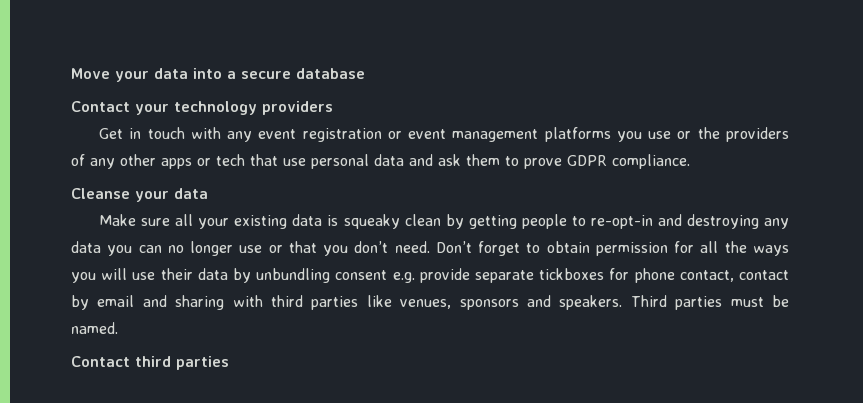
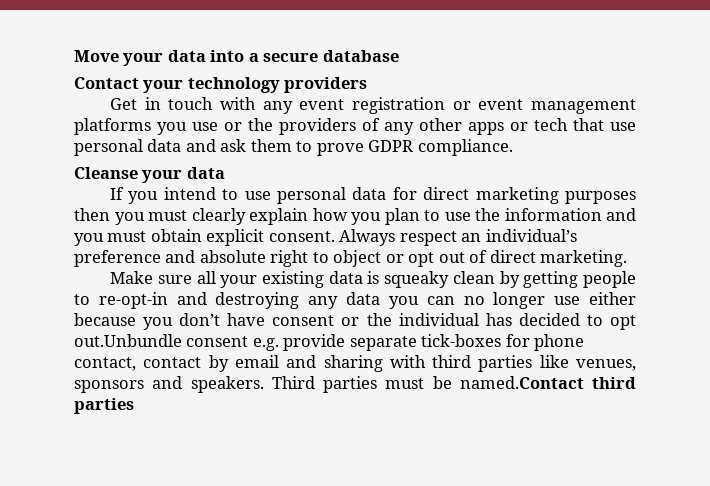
+ If you intend to use personal data for direct marketing purposes then you must clearly explain how you plan to use the information and you must obtain explicit consent. Always respect an individual’s preference and absolute right to object or opt out of direct marketing.
- Make sure all your existing data is squeaky clean by getting people to re-opt-in and destroying any data you can no longer use or that you don’t need. Don’t forget to obtain permission for all the ways you will use their data by unbundling consent e.g. provide separate tickboxes for phone contact, contact by email and sharing with third parties like venues, sponsors and speakers.
+ Make sure all your existing data is squeaky clean by getting people to re-opt-in and destroying any data you can no longer use either because you don’t have consent or the individual has decided to opt out.Unbundle consent e.g. provide separate tick-boxes for phone contact, contact by email and sharing with third parties like venues, sponsors and speakers.
- Third parties must be named.
- Contact third parties
+ Third parties must be named.Contact third parties

